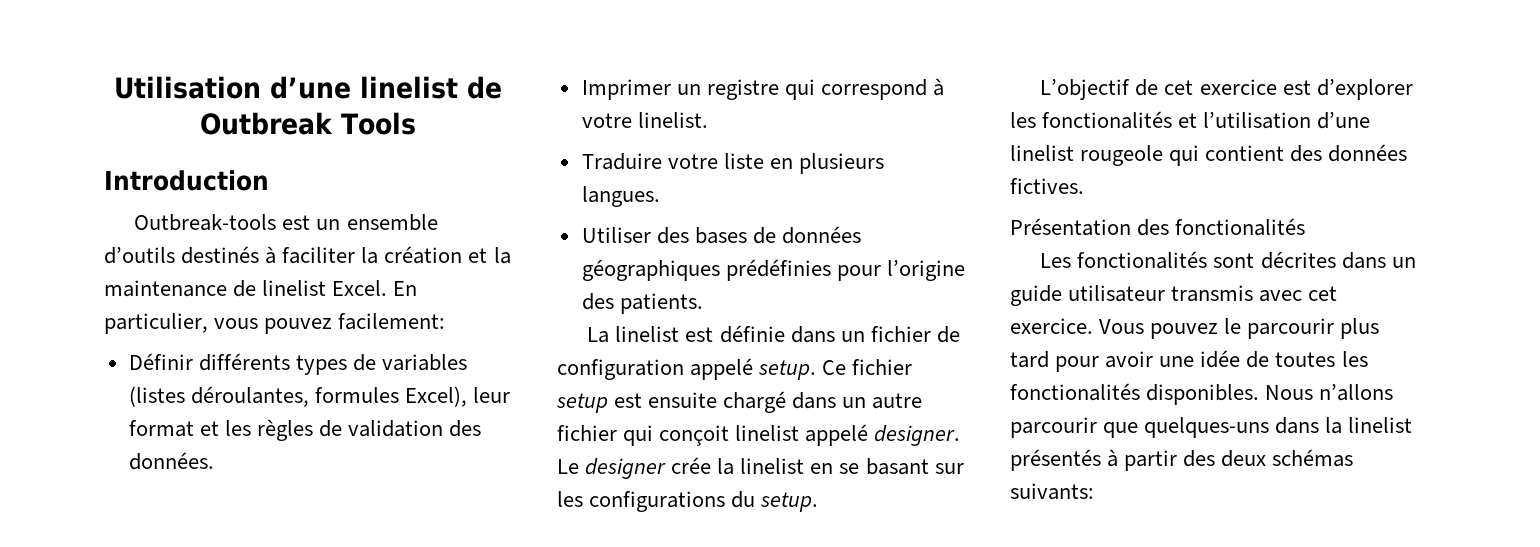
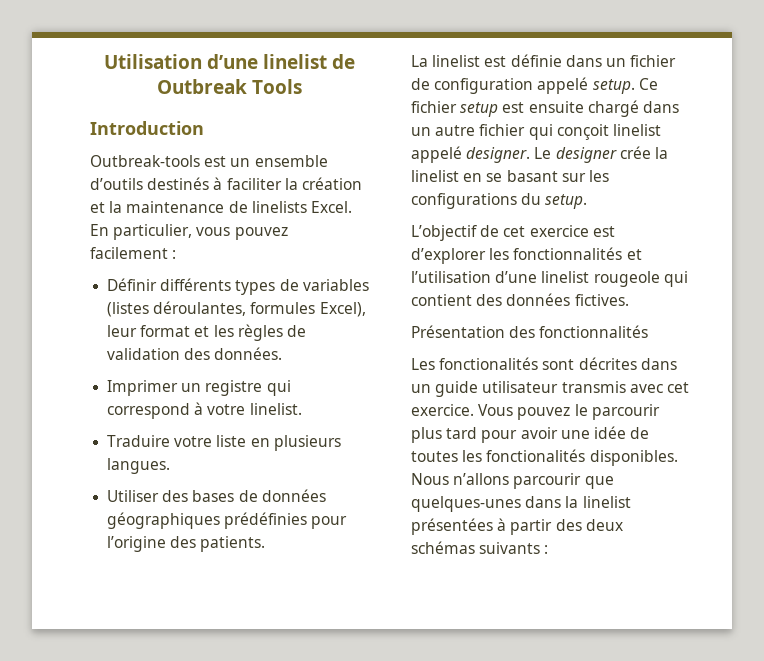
- Outbreak-tools est un ensemble d’outils destinés à faciliter la création et la maintenance de linelist Excel.
+ Outbreak-tools est un ensemble d’outils destinés à faciliter la création et la maintenance de linelists Excel.
- En particulier, vous pouvez facilement:
+ En particulier, vous pouvez facilement :
- L’objectif de cet exercice est d’explorer les fonctionalités et l’utilisation d’une linelist rougeole qui contient des données fictives.
+ L’objectif de cet exercice est d’explorer les fonctionnalités et l’utilisation d’une linelist rougeole qui contient des données fictives.
- Présentation des fonctionalités
+ Présentation des fonctionnalités
- Nous n’allons parcourir que quelques-uns dans la linelist présentés à partir des deux schémas suivants:
+ Nous n’allons parcourir que quelques-unes dans la linelist présentées à partir des deux schémas suivants :

